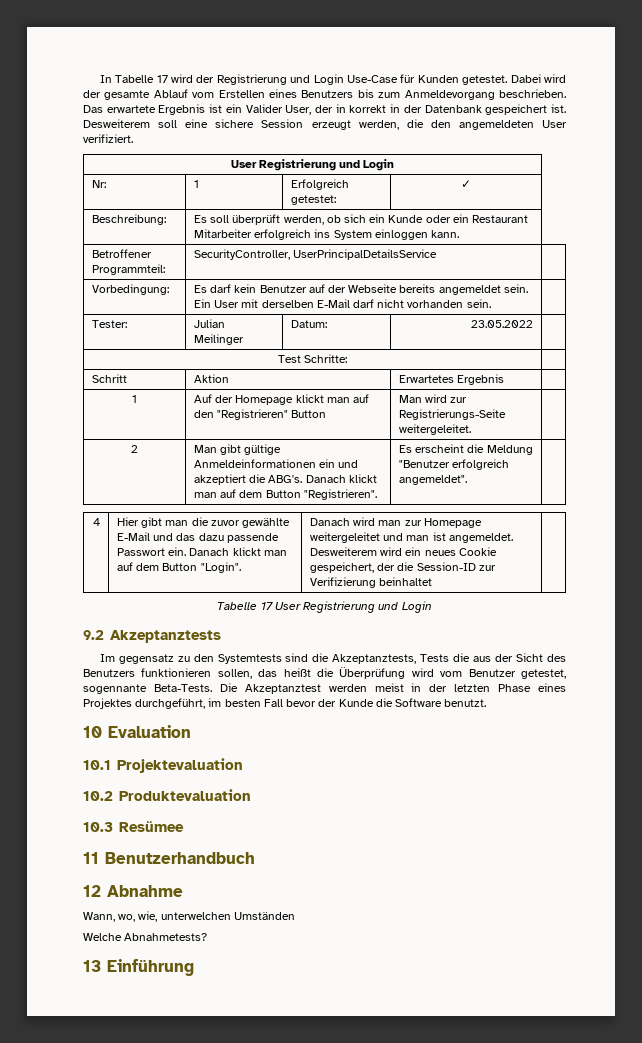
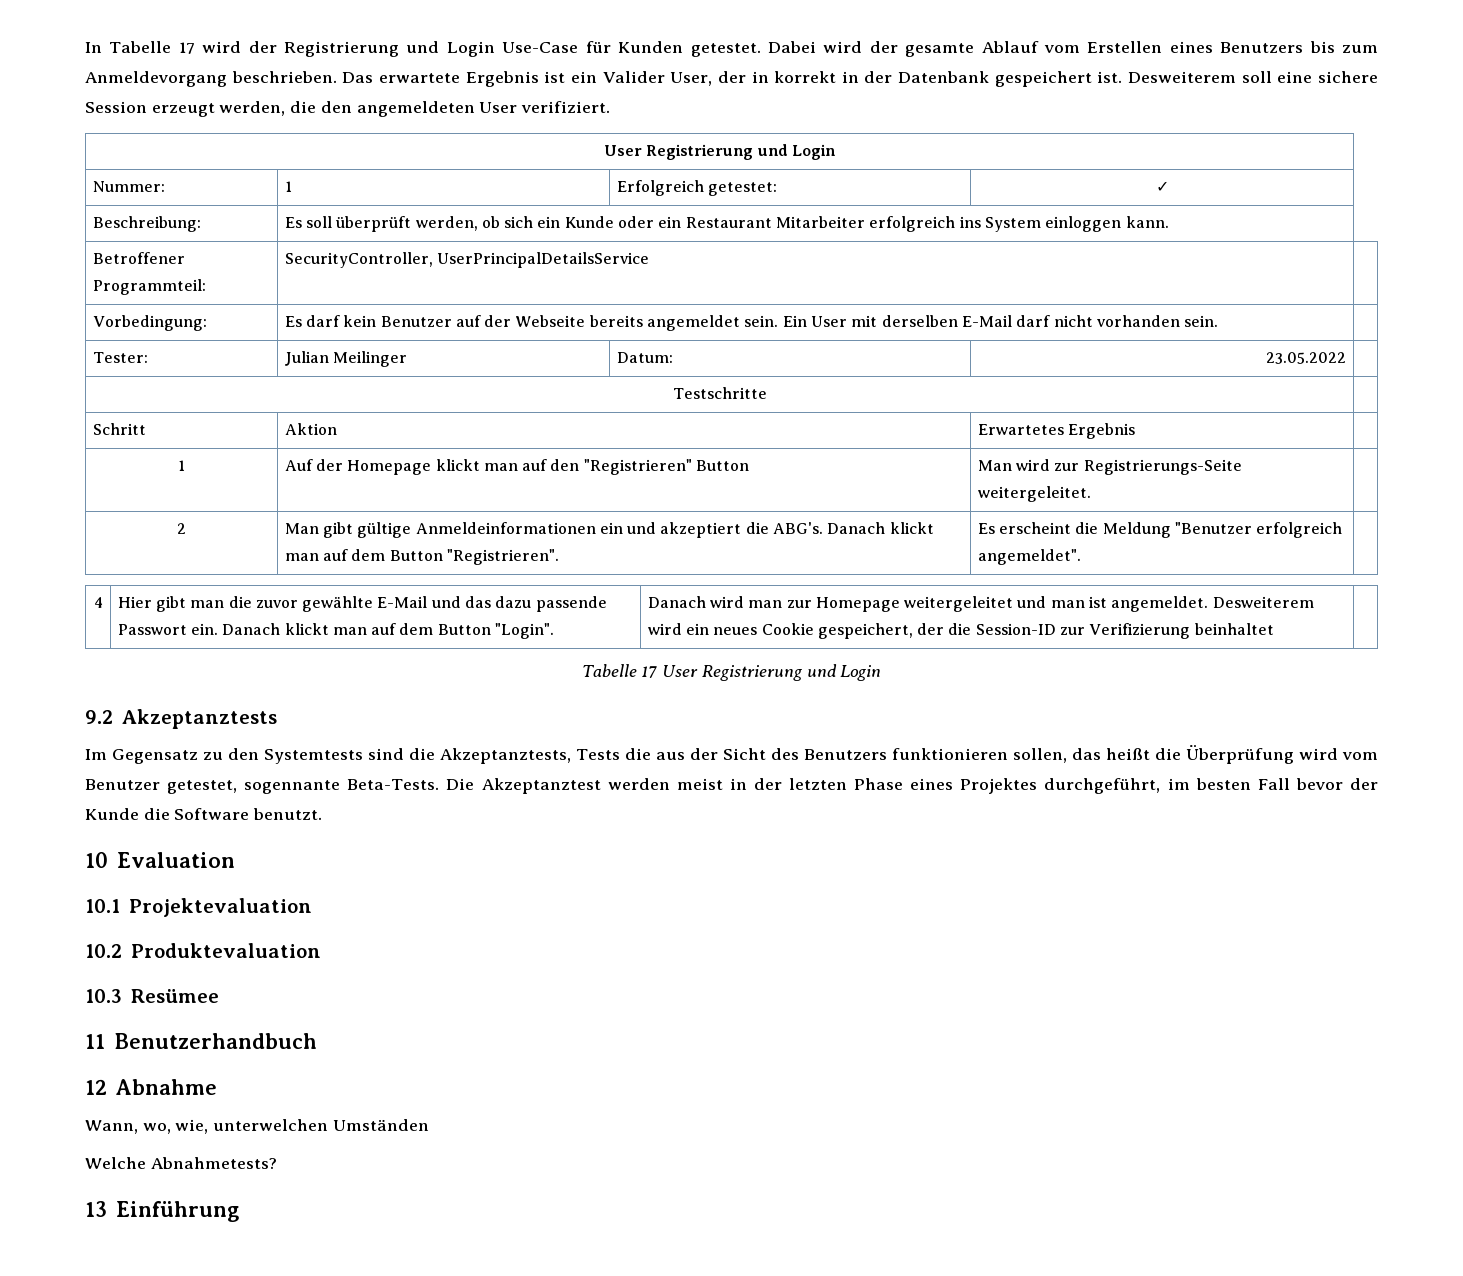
- Nr: | 1 | Erfolgreich getestet: | ✓
+ Nummer: | 1 | Erfolgreich getestet: | ✓
- Test Schritte: |
+ Testschritte |
- Im gegensatz zu den Systemtests sind die Akzeptanztests, Tests die aus der Sicht des Benutzers funktionieren sollen, das heißt die Überprüfung wird vom Benutzer getestet, sogennante Beta-Tests.
+ Im Gegensatz zu den Systemtests sind die Akzeptanztests, Tests die aus der Sicht des Benutzers funktionieren sollen, das heißt die Überprüfung wird vom Benutzer getestet, sogennante Beta-Tests.

